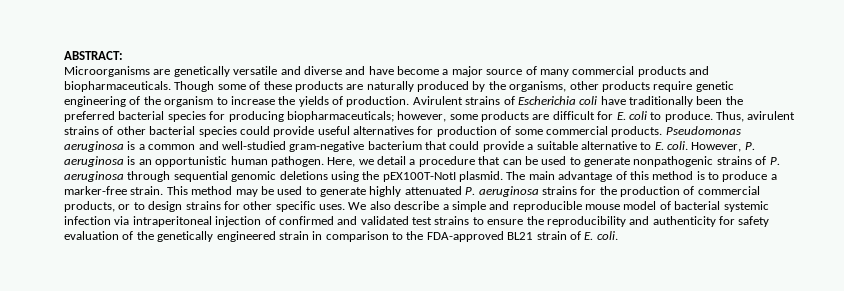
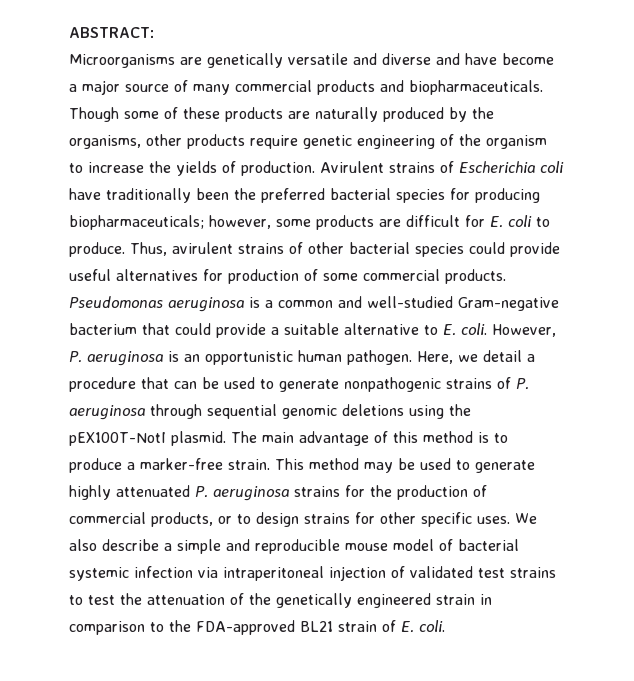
- Pseudomonas aeruginosa is a common and well-studied gram-negative bacterium that could provide a suitable alternative to E. coli.
+ Pseudomonas aeruginosa is a common and well-studied Gram-negative bacterium that could provide a suitable alternative to E. coli.
- We also describe a simple and reproducible mouse model of bacterial systemic infection via intraperitoneal injection of confirmed and validated test strains to ensure the reproducibility and authenticity for safety evaluation of the genetically engineered strain in comparison to the FDA-approved BL21 strain of E. coli.
+ We also describe a simple and reproducible mouse model of bacterial systemic infection via intraperitoneal injection of validated test strains to test the attenuation of the genetically engineered strain in comparison to the FDA-approved BL21 strain of E. coli.

